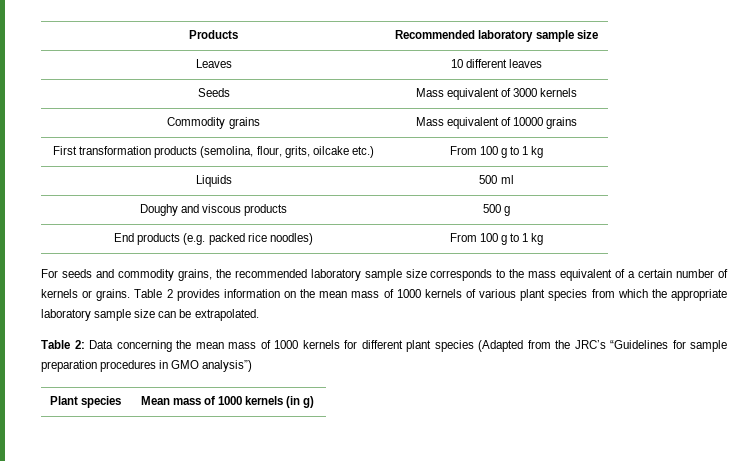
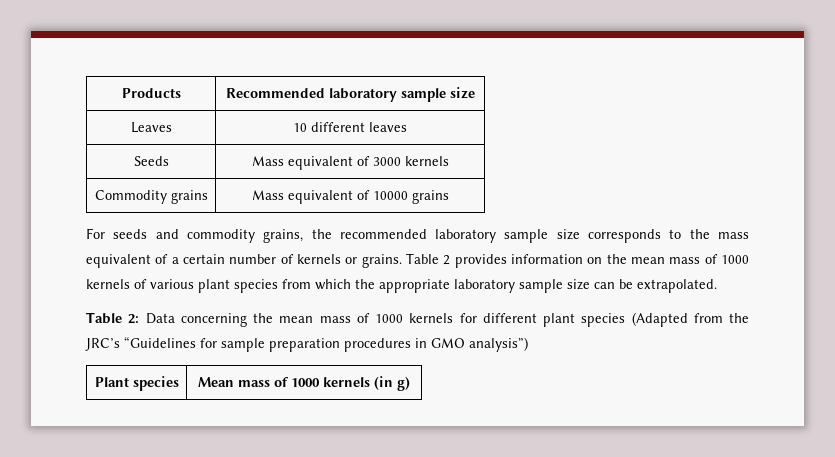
- First transformation products (semolina, flour, grits, oilcake etc.) | From 100 g to 1 kg
- Liquids | 500 ml
- Doughy and viscous products | 500 g
- End products (e.g. packed rice noodles) | From 100 g to 1 kg

